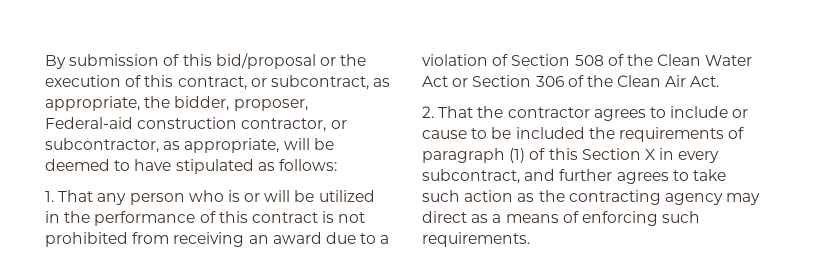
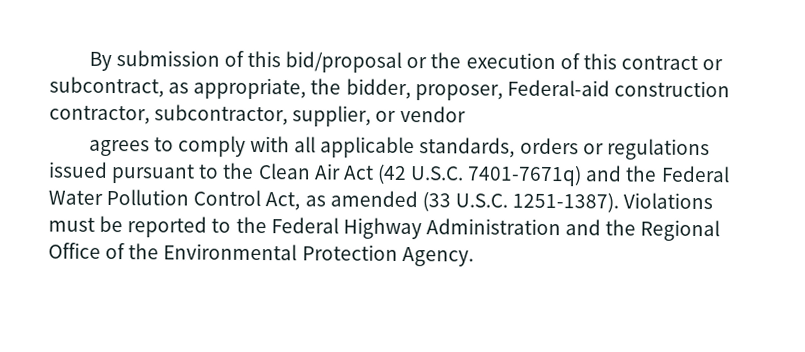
- By submission of this bid/proposal or the execution of this contract, or subcontract, as appropriate, the bidder, proposer, Federal-aid construction contractor, or subcontractor, as appropriate, will be deemed to have stipulated as follows:
- 1. That any person who is or will be utilized in the performance of this contract is not prohibited from receiving an award due to a violation of Section 508 of the Clean Water Act or Section 306 of the Clean Air Act.
- 2. That the contractor agrees to include or cause to be included the requirements of paragraph (1) of this Section X in every subcontract, and further agrees to take such action as the contracting agency may direct as a means of enforcing such requirements.
+ By submission of this bid/proposal or the execution of this contract or subcontract, as appropriate, the bidder, proposer, Federal-aid construction contractor, subcontractor, supplier, or vendor
+ agrees to comply with all applicable standards, orders or regulations issued pursuant to the Clean Air Act (42 U.S.C. 7401-7671q) and the Federal Water Pollution Control Act, as amended (33 U.S.C. 1251-1387). Violations must be reported to the Federal Highway Administration and the Regional Office of the Environmental Protection Agency.

